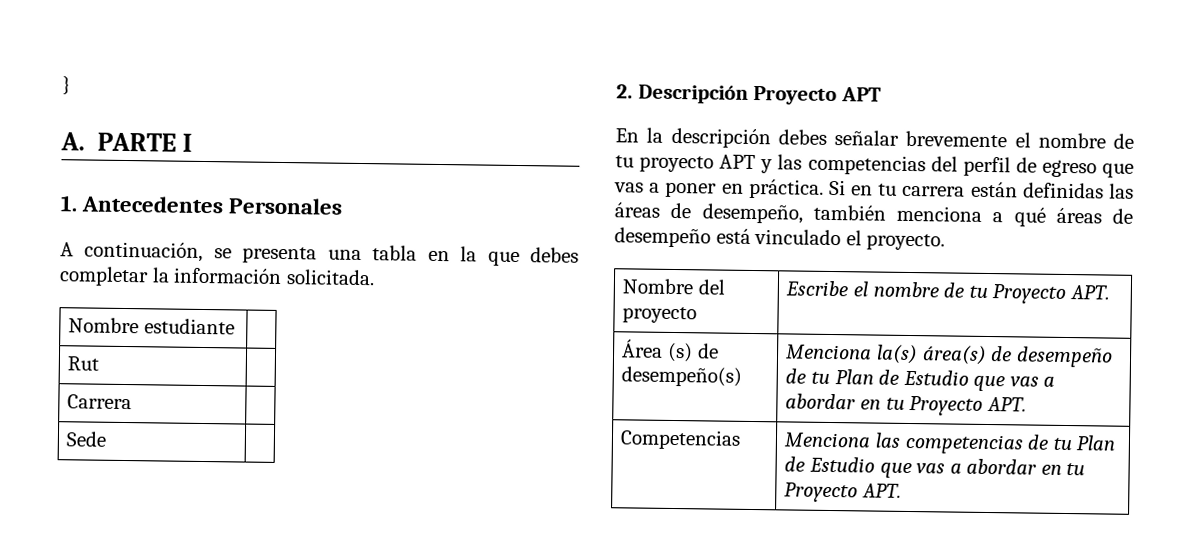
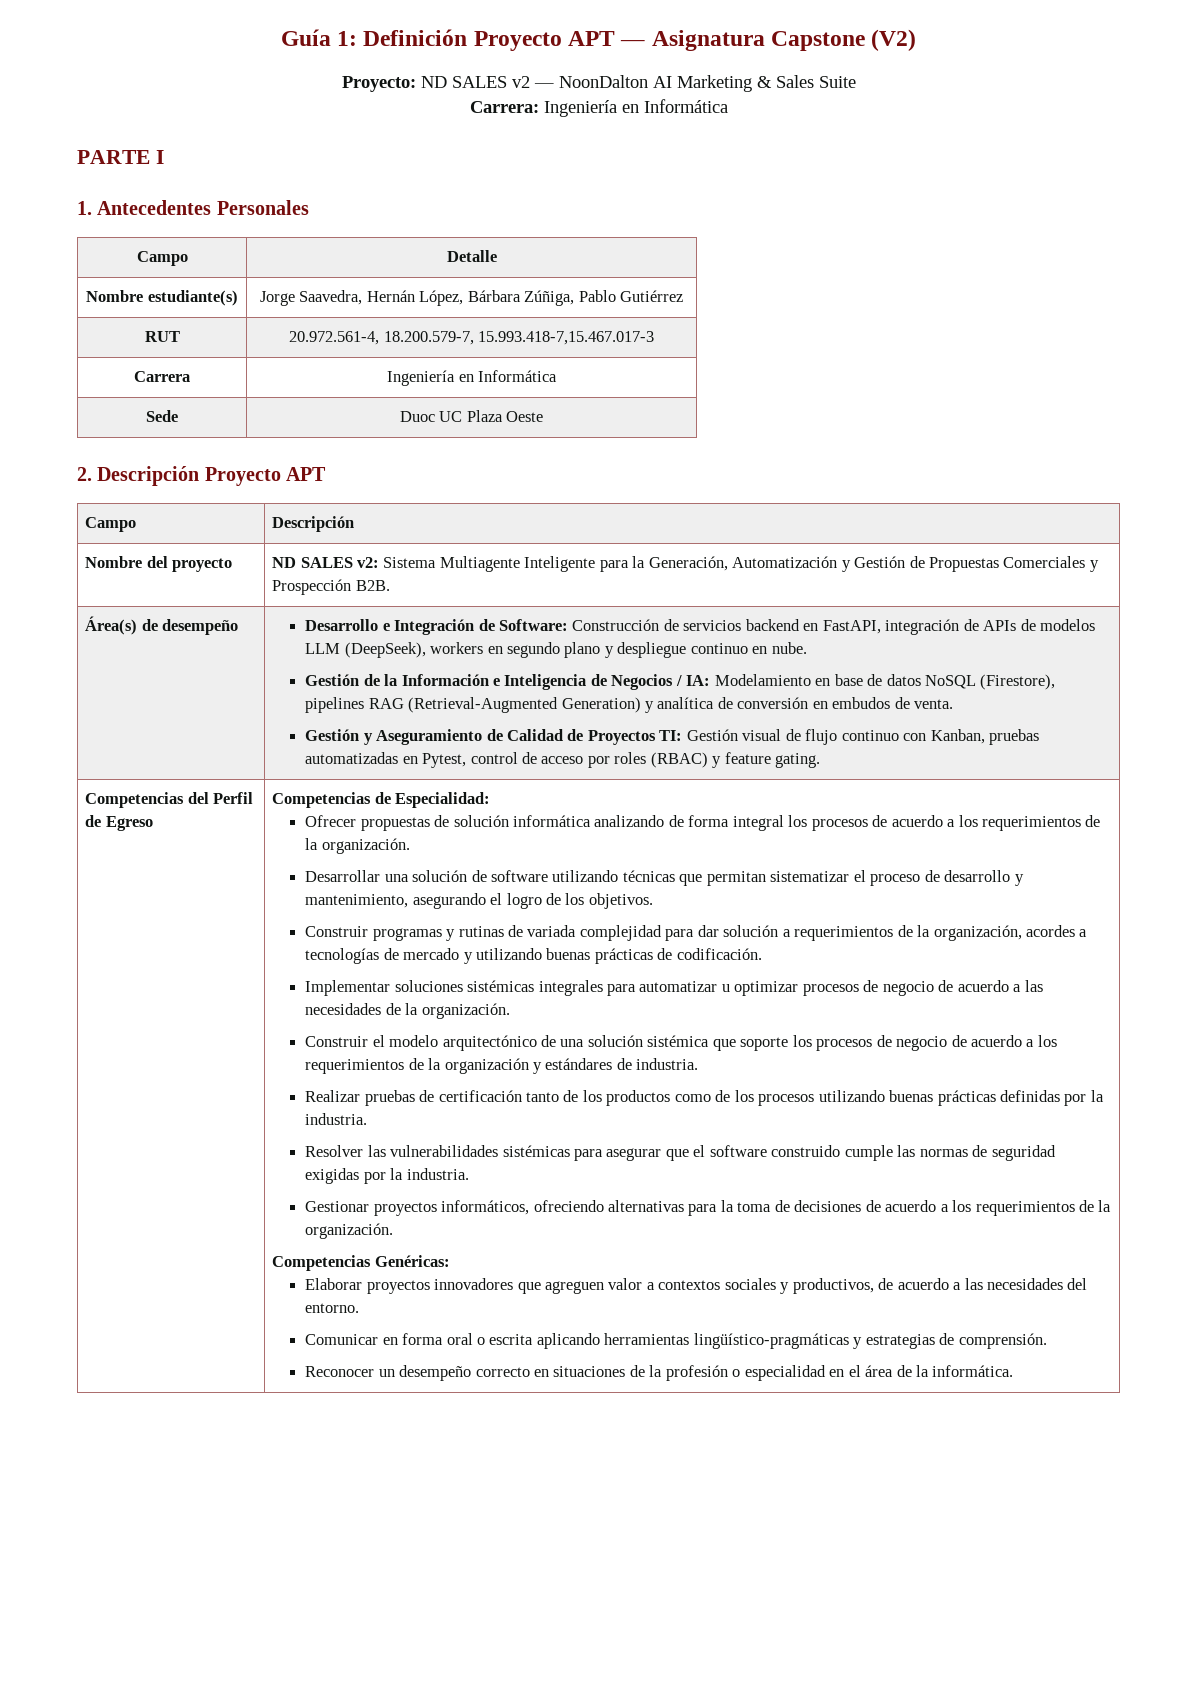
- }
- A. PARTE I
+ Guía 1: Definición Proyecto APT — Asignatura Capstone (V2)
+ Proyecto: ND SALES v2 — NoonDalton AI Marketing & Sales Suite
+ Carrera: Ingeniería en Informática
+ PARTE I
- A continuación, se presenta una tabla en la que debes completar la información solicitada.
- Nombre estudiante |
- Rut |
- Carrera |
- Sede |
+ Campo | Detalle
+ Nombre estudiante(s) | Jorge Saavedra, Hernán López, Bárbara Zúñiga, Pablo Gutiérrez
+ RUT | 20.972.561-4, 18.200.579-7, 15.993.418-7,15.467.017-3
+ Carrera | Ingeniería en Informática
+ Sede | Duoc UC Plaza Oeste
  2. Descripción Proyecto APT
- En la descripción debes señalar brevemente el nombre de tu proyecto APT y las competencias del perfil de egreso que vas a poner en práctica. Si en tu carrera están definidas las áreas de desempeño, también menciona a qué áreas de desempeño está vinculado el proyecto.
- Nombre del proyecto | Escribe el nombre de tu Proyecto APT.
- Área (s) de desempeño(s) | Menciona la(s) área(s) de desempeño de tu Plan de Estudio que vas a abordar en tu Proyecto APT.
- Competencias | Menciona las competencias de tu Plan de Estudio que vas a abordar en tu Proyecto APT.
+ Campo | Descripción
+ Nombre del proyecto | ND SALES v2: Sistema Multiagente Inteligente para la Generación, Automatización y Gestión de Propuestas Comerciales y Prospección B2B.
+ Área(s) de desempeño | Desarrollo e Integración de Software: Construcción de servicios backend en FastAPI, integración de APIs de modelos LLM (DeepSeek), workers en segundo plano y despliegue continuo en nube.
+ Gestión de la Información e Inteligencia de Negocios / IA: Modelamiento en base de datos NoSQL (Firestore), pipelines RAG (Retrieval-Augmented Generation) y analítica de conversión en embudos de venta.
+ Gestión y Aseguramiento de Calidad de Proyectos TI: Gestión visual de flujo continuo con Kanban, pruebas automatizadas en Pytest, control de acceso por roles (RBAC) y feature gating.
+ Competencias del Perfil de Egreso | Competencias de Especialidad:
+ Ofrecer propuestas de solución informática analizando de forma integral los procesos de acuerdo a los requerimientos de la organización.
+ Desarrollar una solución de software utilizando técnicas que permitan sistematizar el proceso de desarrollo y mantenimiento, asegurando el logro de los objetivos.
+ Construir programas y rutinas de variada complejidad para dar solución a requerimientos de la organización, acordes a tecnologías de mercado y utilizando buenas prácticas de codificación.
+ Implementar soluciones sistémicas integrales para automatizar u optimizar procesos de negocio de acuerdo a las necesidades de la organización.
+ Construir el modelo arquitectónico de una solución sistémica que soporte los procesos de negocio de acuerdo a los requerimientos de la organización y estándares de industria.
+ Realizar pruebas de certificación tanto de los productos como de los procesos utilizando buenas prácticas definidas por la industria.
+ Resolver las vulnerabilidades sistémicas para asegurar que el software construido cumple las normas de seguridad exigidas por la industria.
+ Gestionar proyectos informáticos, ofreciendo alternativas para la toma de decisiones de acuerdo a los requerimientos de la organización.
+ Competencias Genéricas:
+ Elaborar proyectos innovadores que agreguen valor a contextos sociales y productivos, de acuerdo a las necesidades del entorno.
+ Comunicar en forma oral o escrita aplicando herramientas lingüístico-pragmáticas y estrategias de comprensión.
+ Reconocer un desempeño correcto en situaciones de la profesión o especialidad en el área de la informática.

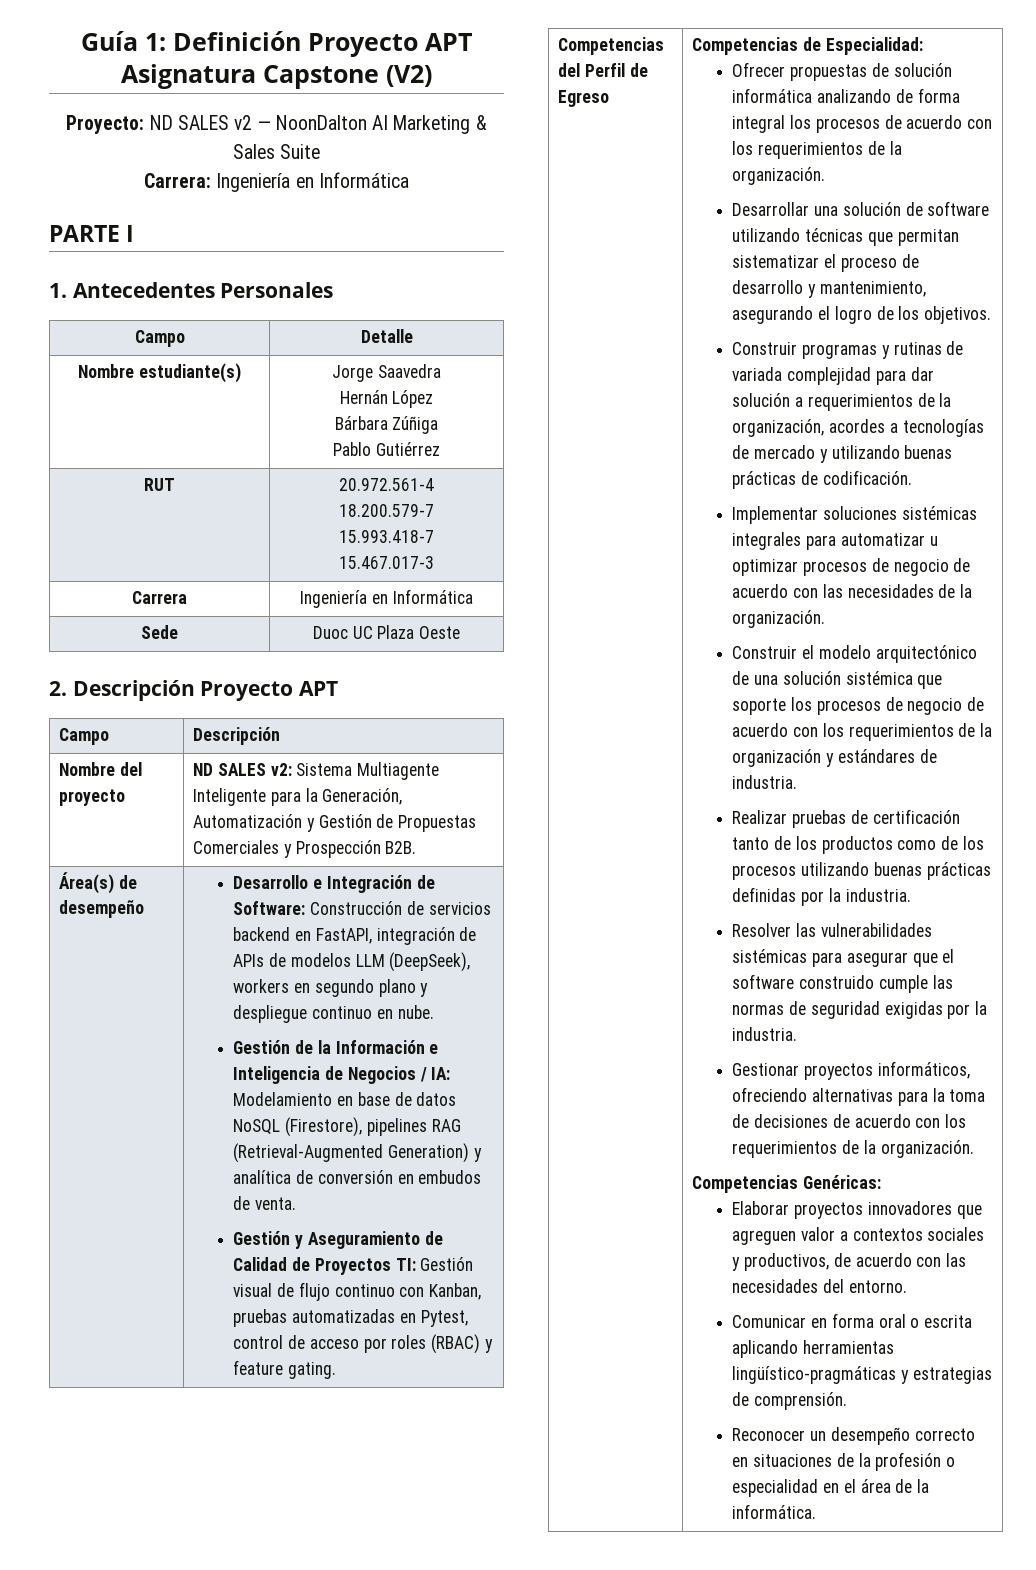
- Guía 1: Definición Proyecto APT — Asignatura Capstone (V2)
+ Guía 1: Definición Proyecto APT Asignatura Capstone (V2)
- Nombre estudiante(s) | Jorge Saavedra, Hernán López, Bárbara Zúñiga, Pablo Gutiérrez
+ Nombre estudiante(s) | Jorge Saavedra
+ Hernán López
+ Bárbara Zúñiga
+ Pablo Gutiérrez
- RUT | 20.972.561-4, 18.200.579-7, 15.993.418-7,15.467.017-3
+ RUT | 20.972.561-4
+ 18.200.579-7
+ 15.993.418-7
+ 15.467.017-3
- Ofrecer propuestas de solución informática analizando de forma integral los procesos de acuerdo a los requerimientos de la organización.
+ Ofrecer propuestas de solución informática analizando de forma integral los procesos de acuerdo con los requerimientos de la organización.
- Implementar soluciones sistémicas integrales para automatizar u optimizar procesos de negocio de acuerdo a las necesidades de la organización.
+ Implementar soluciones sistémicas integrales para automatizar u optimizar procesos de negocio de acuerdo con las necesidades de la organización.
- Construir el modelo arquitectónico de una solución sistémica que soporte los procesos de negocio de acuerdo a los requerimientos de la organización y estándares de industria.
+ Construir el modelo arquitectónico de una solución sistémica que soporte los procesos de negocio de acuerdo con los requerimientos de la organización y estándares de industria.
- Gestionar proyectos informáticos, ofreciendo alternativas para la toma de decisiones de acuerdo a los requerimientos de la organización.
+ Gestionar proyectos informáticos, ofreciendo alternativas para la toma de decisiones de acuerdo con los requerimientos de la organización.
- Elaborar proyectos innovadores que agreguen valor a contextos sociales y productivos, de acuerdo a las necesidades del entorno.
+ Elaborar proyectos innovadores que agreguen valor a contextos sociales y productivos, de acuerdo con las necesidades del entorno.

